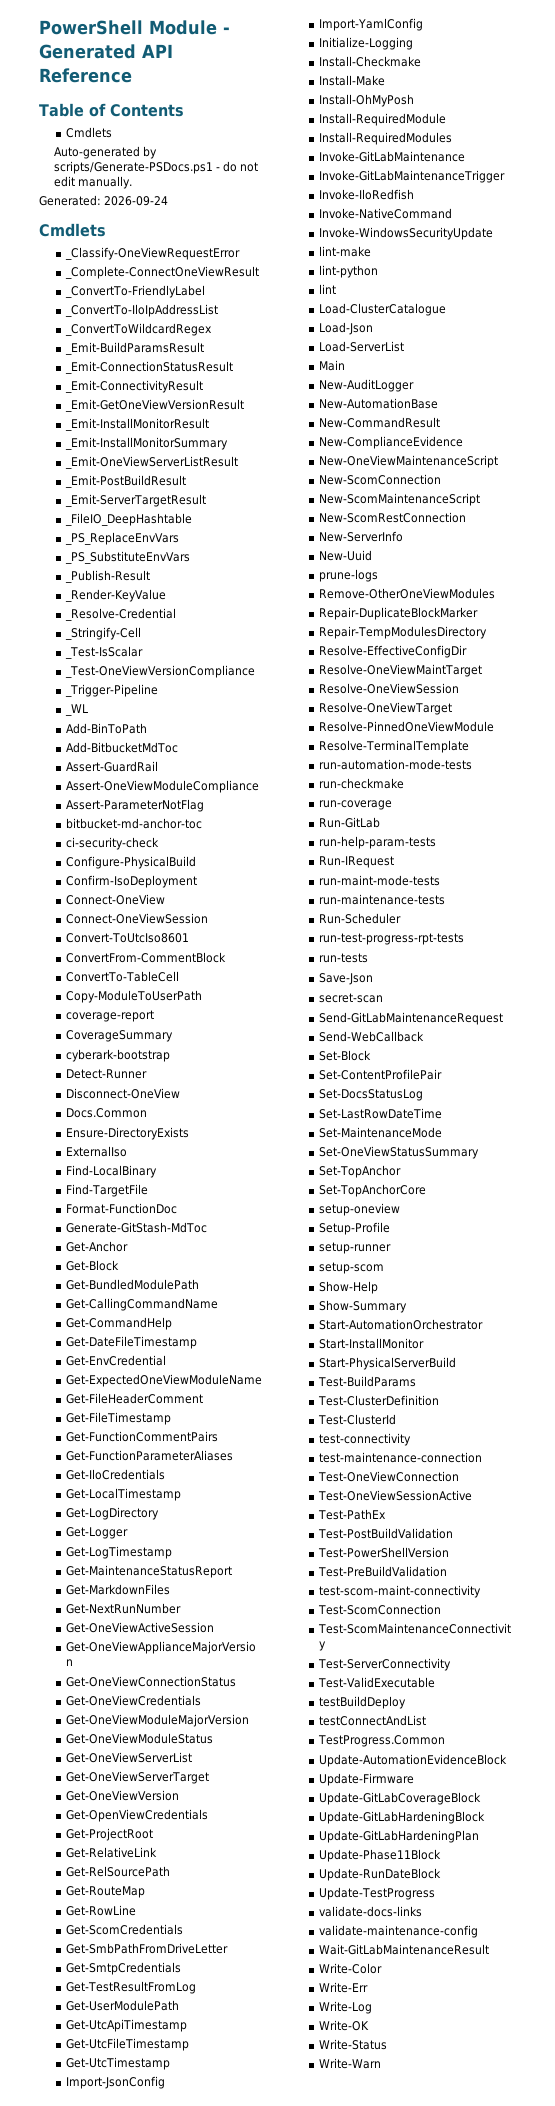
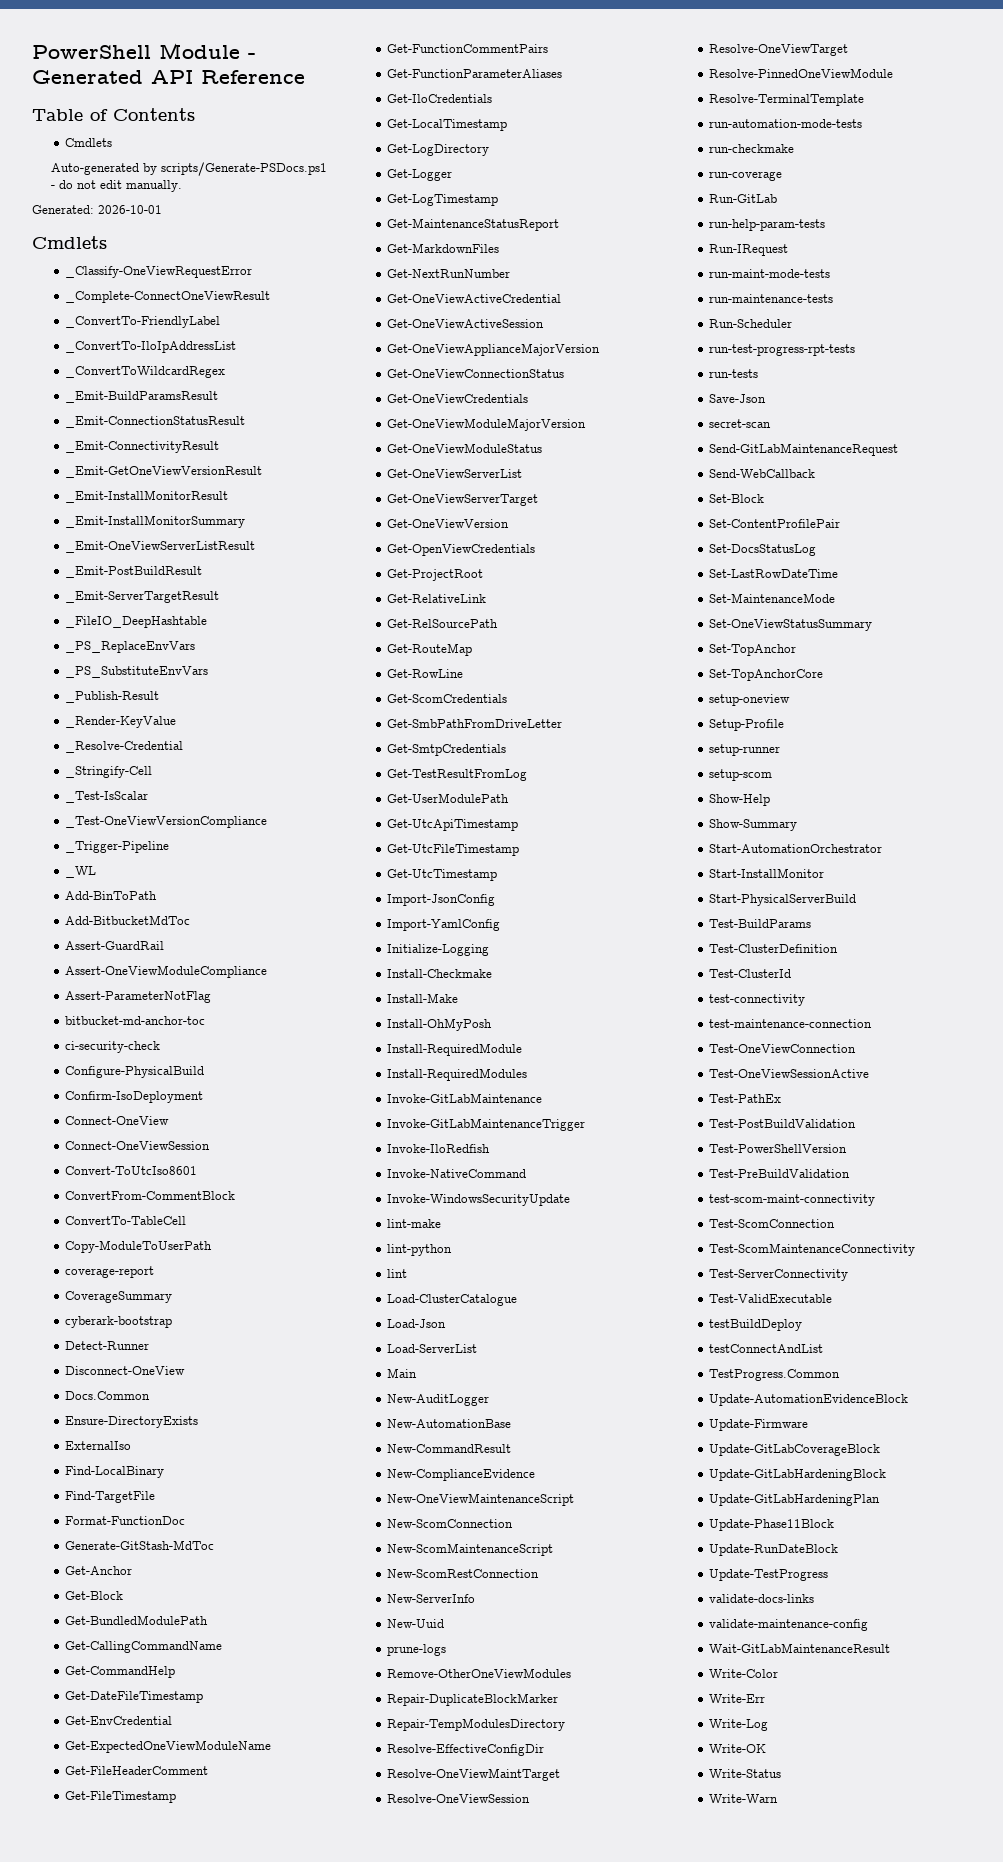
- Generated: 2026-09-24
+ Generated: 2026-10-01
+ Get-OneViewActiveCredential

